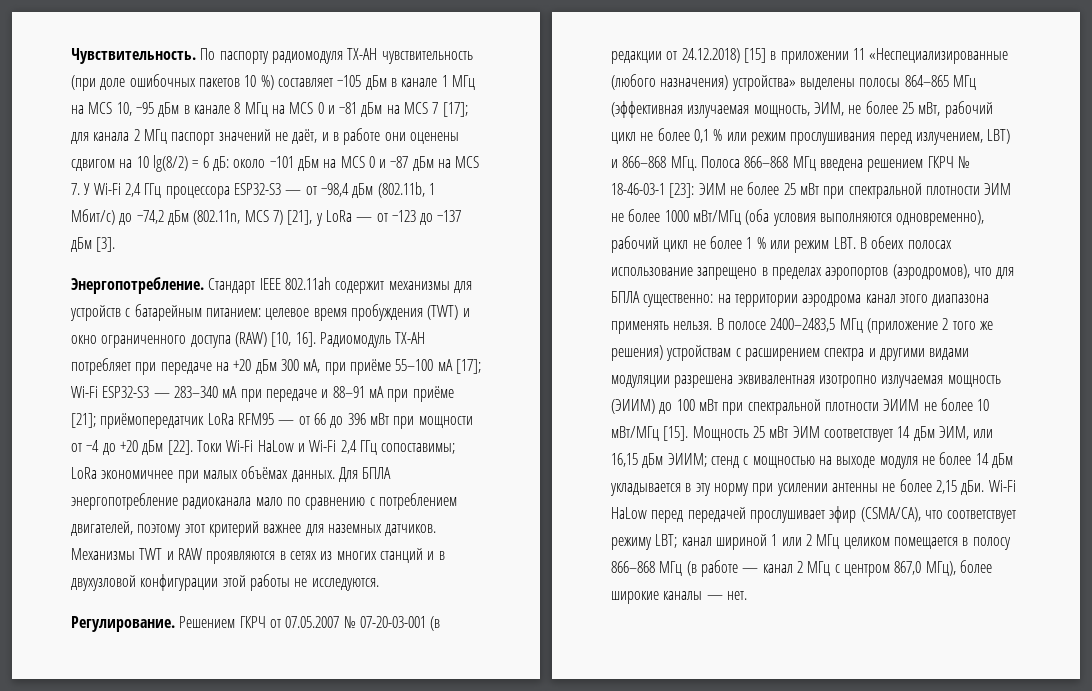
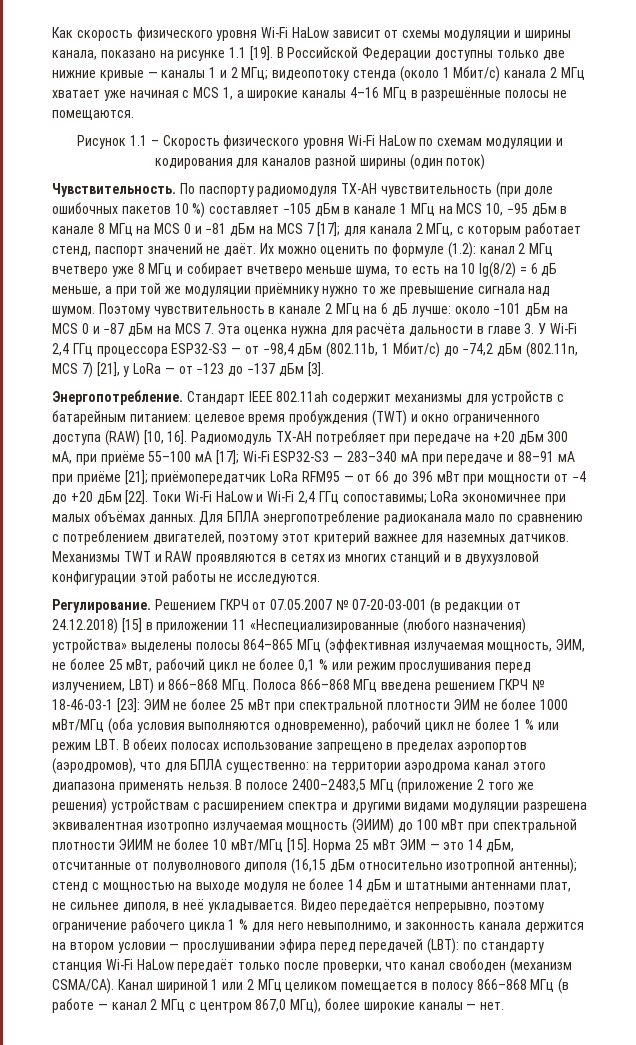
+ Как скорость физического уровня Wi-Fi HaLow зависит от схемы модуляции и ширины канала, показано на рисунке 1.1 [19]. В Российской Федерации доступны только две нижние кривые — каналы 1 и 2 МГц; видеопотоку стенда (около 1 Мбит/с) канала 2 МГц хватает уже начиная с MCS 1, а широкие каналы 4–16 МГц в разрешённые полосы не помещаются.
+ Рисунок 1.1 – Скорость физического уровня Wi-Fi HaLow по схемам модуляции и кодирования для каналов разной ширины (один поток)
- для канала 2 МГц паспорт значений не даёт, и в работе они оценены сдвигом на 10 lg(8/2) = 6 дБ:
+ для канала 2 МГц, с которым работает стенд, паспорт значений не даёт. Их можно оценить по формуле (1.2): канал 2 МГц вчетверо уже 8 МГц и собирает вчетверо меньше шума, то есть на 10 lg(8/2) = 6 дБ меньше, а при той же модуляции приёмнику нужно то же превышение сигнала над шумом. Поэтому чувствительность в канале 2 МГц на 6 дБ лучше:
- около −101 дБм на MCS 0 и −87 дБм на MCS 7. У Wi-Fi 2,4 ГГц процессора ESP32-S3 — от −98,4 дБм (802.11b, 1 Мбит/с) до −74,2 дБм (802.11n, MCS 7) [21], у LoRa — от −123 до −137 дБм [3].
+ около −101 дБм на MCS 0 и −87 дБм на MCS 7. Эта оценка нужна для расчёта дальности в главе 3. У Wi-Fi 2,4 ГГц процессора ESP32-S3 — от −98,4 дБм (802.11b, 1 Мбит/с) до −74,2 дБм (802.11n, MCS 7) [21], у LoRa — от −123 до −137 дБм [3].
- Мощность 25 мВт ЭИМ соответствует 14 дБм ЭИМ, или 16,15 дБм ЭИИМ; стенд с мощностью на выходе модуля не более 14 дБм укладывается в эту норму при усилении антенны не более 2,15 дБи. Wi-Fi HaLow перед передачей прослушивает эфир (CSMA/CA), что соответствует режиму LBT; канал шириной 1 или 2 МГц целиком помещается в полосу 866–868 МГц (в работе — канал 2 МГц с центром 867,0 МГц), более широкие каналы — нет.
+ Норма 25 мВт ЭИМ — это 14 дБм, отсчитанные от полуволнового диполя (16,15 дБм относительно изотропной антенны); стенд с мощностью на выходе модуля не более 14 дБм и штатными антеннами плат, не сильнее диполя, в неё укладывается. Видео передаётся непрерывно, поэтому ограничение рабочего цикла 1 % для него невыполнимо, и законность канала держится на втором условии — прослушивании эфира перед передачей (LBT): по стандарту станция Wi-Fi HaLow передаёт только после проверки, что канал свободен (механизм CSMA/CA). Канал шириной 1 или 2 МГц целиком помещается в полосу 866–868 МГц (в работе — канал 2 МГц с центром 867,0 МГц), более широкие каналы — нет.

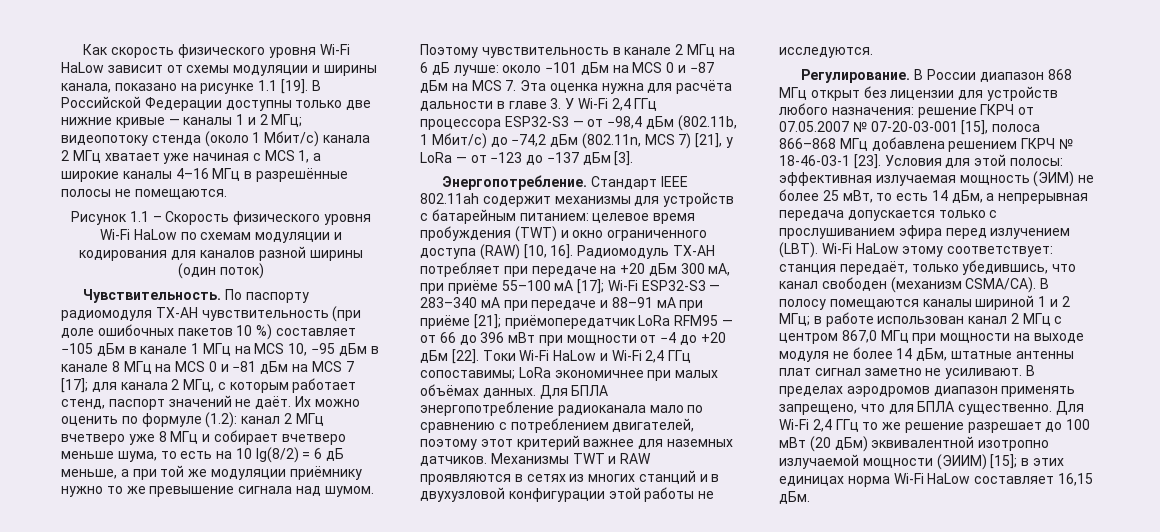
- Решением ГКРЧ от 07.05.2007 № 07-20-03-001 (в редакции от 24.12.2018) [15] в приложении 11 «Неспециализированные (любого назначения) устройства» выделены полосы 864–865 МГц (эффективная излучаемая мощность, ЭИМ, не более 25 мВт, рабочий цикл не более 0,1 % или режим прослушивания перед излучением, LBT) и 866–868 МГц. Полоса 866–868 МГц введена решением ГКРЧ № 18-46-03-1 [23]: ЭИМ не более 25 мВт при спектральной плотности ЭИМ не более 1000 мВт/МГц (оба условия выполняются одновременно), рабочий цикл не более 1 % или режим LBT. В обеих полосах использование запрещено в пределах аэропортов (аэродромов), что для БПЛА существенно: на территории аэродрома канал этого диапазона применять нельзя. В полосе 2400–2483,5 МГц (приложение 2 того же решения) устройствам с расширением спектра и другими видами модуляции разрешена эквивалентная изотропно излучаемая мощность (ЭИИМ) до 100 мВт при спектральной плотности ЭИИМ не более 10 мВт/МГц [15]. Норма 25 мВт ЭИМ — это 14 дБм, отсчитанные от полуволнового диполя (16,15 дБм относительно изотропной антенны); стенд с мощностью на выходе модуля не более 14 дБм и штатными антеннами плат, не сильнее диполя, в неё укладывается. Видео передаётся непрерывно, поэтому ограничение рабочего цикла 1 % для него невыполнимо, и законность канала держится на втором условии — прослушивании эфира перед передачей (LBT): по стандарту станция Wi-Fi HaLow передаёт только после проверки, что канал свободен (механизм CSMA/CA). Канал шириной 1 или 2 МГц целиком помещается в полосу 866–868 МГц (в работе — канал 2 МГц с центром 867,0 МГц), более широкие каналы — нет.
+ В России диапазон 868 МГц открыт без лицензии для устройств любого назначения: решение ГКРЧ от 07.05.2007 № 07-20-03-001 [15], полоса 866–868 МГц добавлена решением ГКРЧ № 18-46-03-1 [23]. Условия для этой полосы: эффективная излучаемая мощность (ЭИМ) не более 25 мВт, то есть 14 дБм, а непрерывная передача допускается только с прослушиванием эфира перед излучением (LBT). Wi-Fi HaLow этому соответствует: станция передаёт, только убедившись, что канал свободен (механизм CSMA/CA). В полосу помещаются каналы шириной 1 и 2 МГц; в работе использован канал 2 МГц с центром 867,0 МГц при мощности на выходе модуля не более 14 дБм, штатные антенны плат сигнал заметно не усиливают. В пределах аэродромов диапазон применять запрещено, что для БПЛА существенно. Для Wi-Fi 2,4 ГГц то же решение разрешает до 100 мВт (20 дБм) эквивалентной изотропно излучаемой мощности (ЭИИМ) [15]; в этих единицах норма Wi-Fi HaLow составляет 16,15 дБм.

